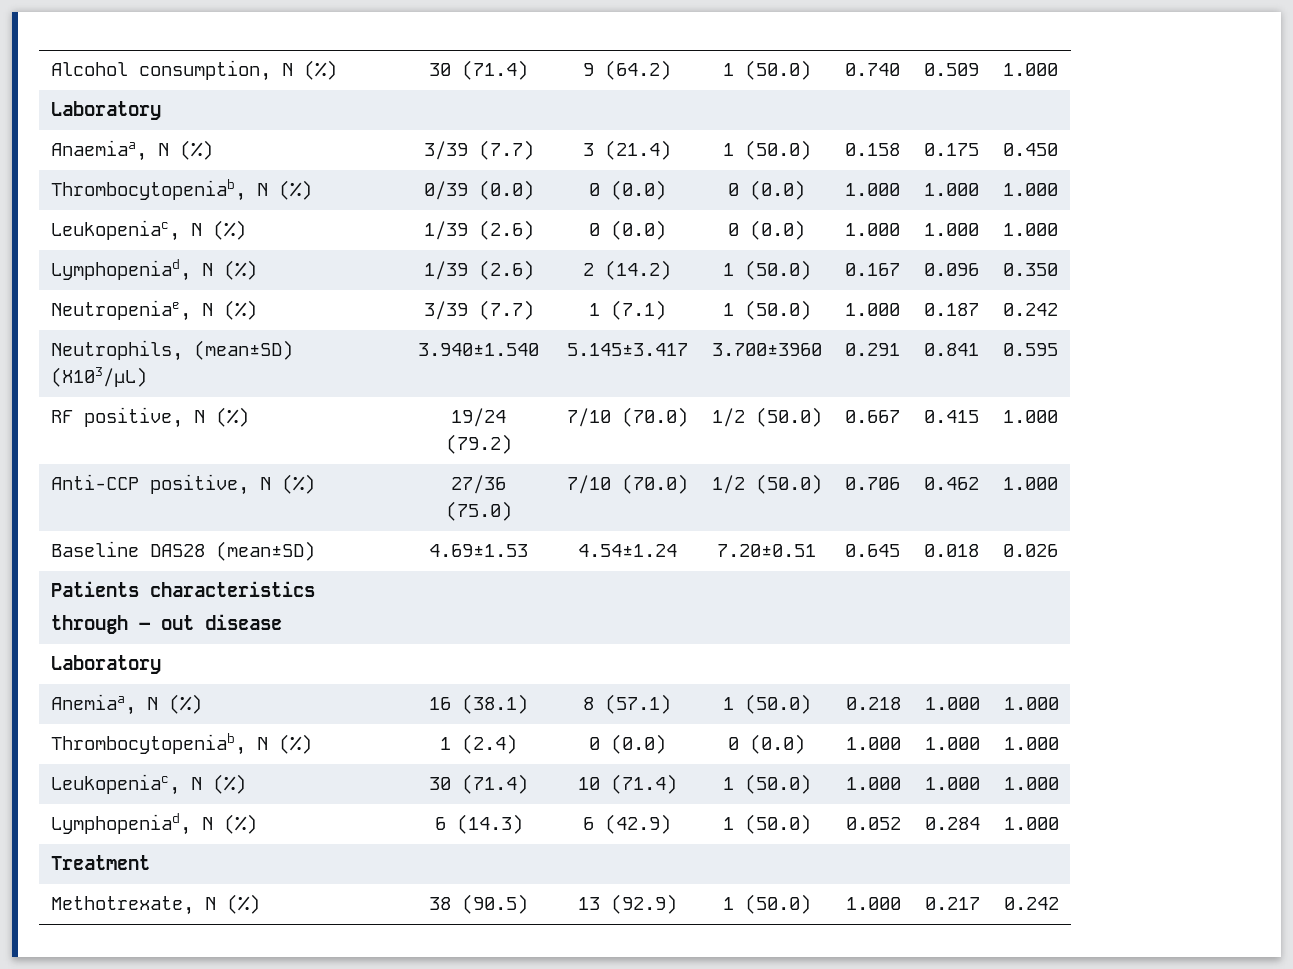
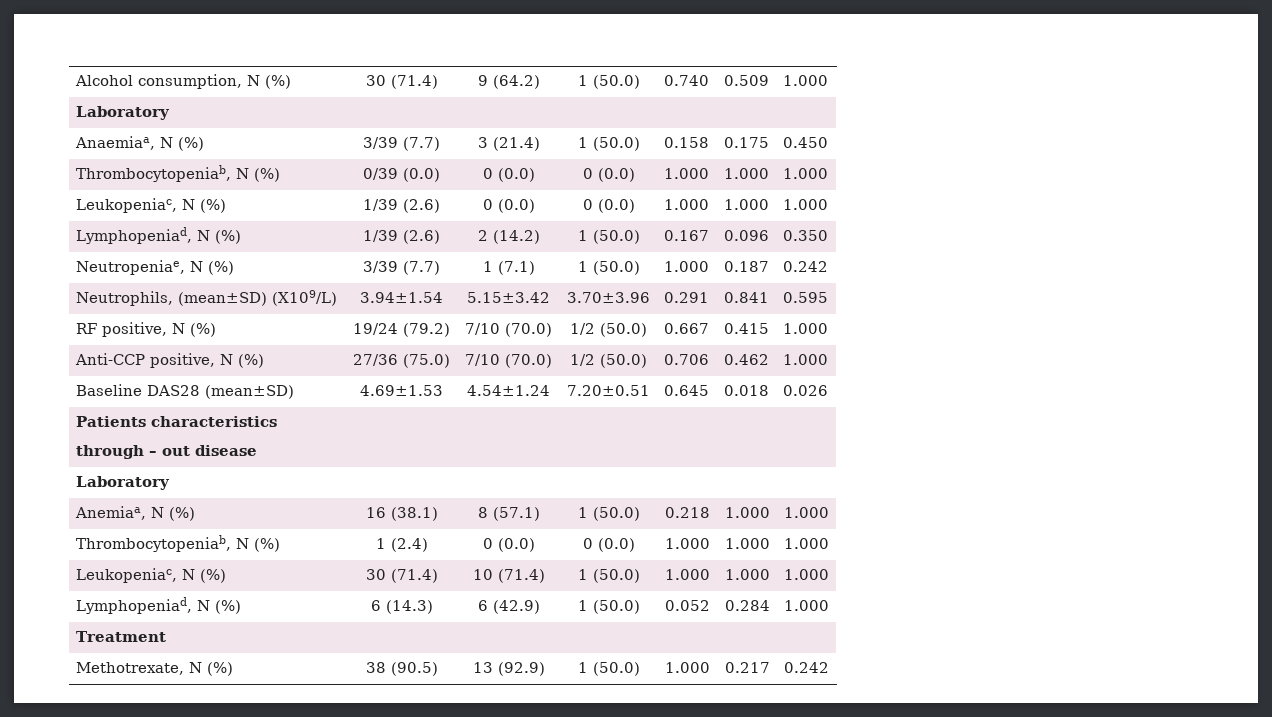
- Neutrophils, (mean±SD) (X103/μL) | 3.940±1.540 | 5.145±3.417 | 3.700±3960 | 0.291 | 0.841 | 0.595
+ Neutrophils, (mean±SD) (X109/L) | 3.94±1.54 | 5.15±3.42 | 3.70±3.96 | 0.291 | 0.841 | 0.595

